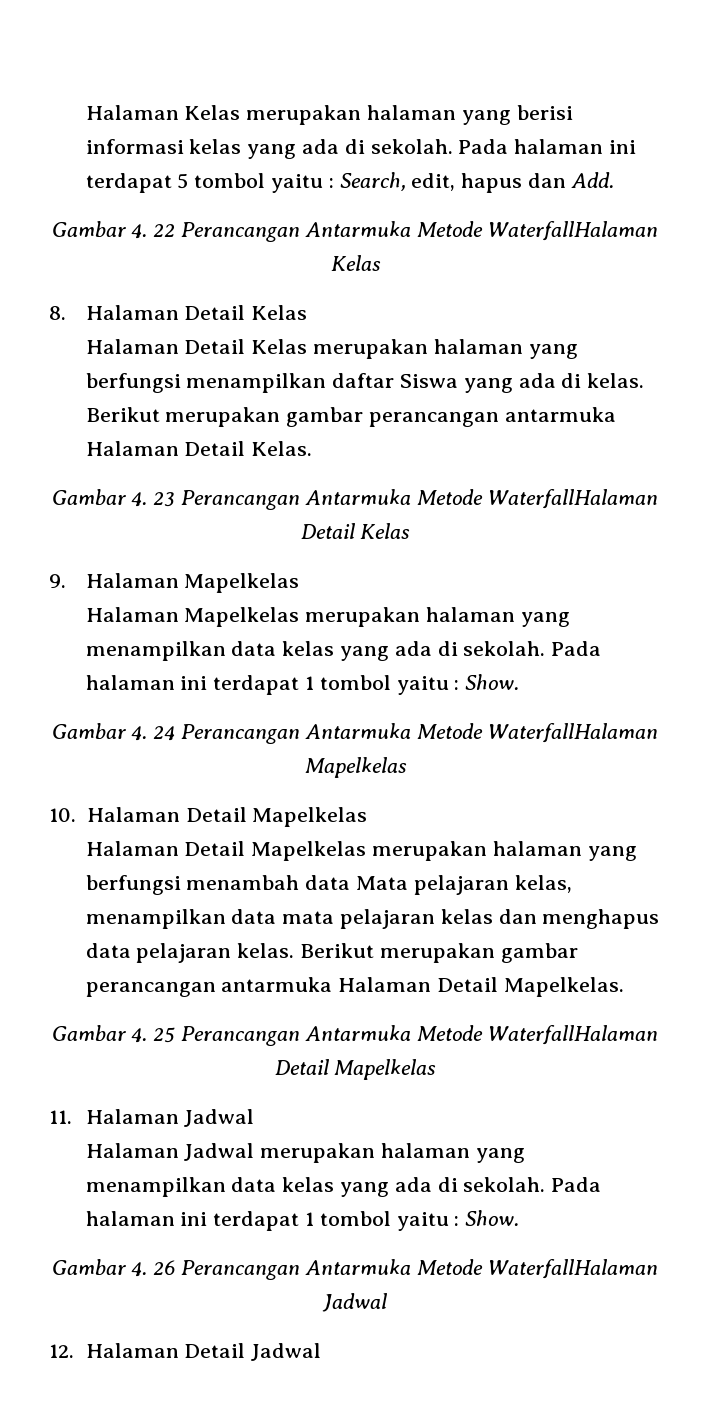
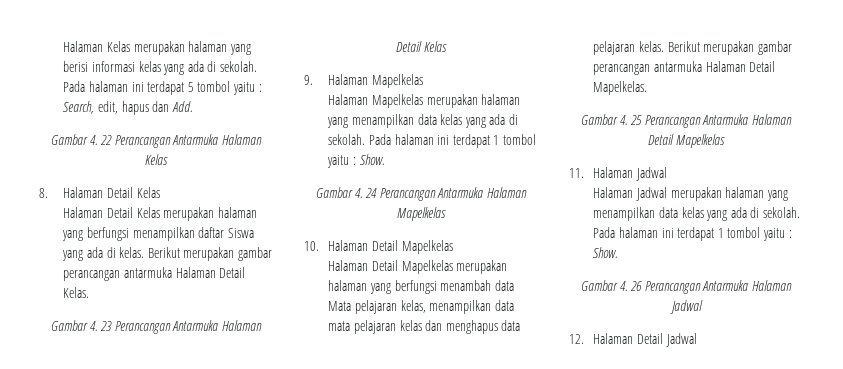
- Gambar 4. 22 Perancangan Antarmuka Metode WaterfallHalaman Kelas
+ Gambar 4. 22 Perancangan Antarmuka Halaman Kelas
- Gambar 4. 23 Perancangan Antarmuka Metode WaterfallHalaman Detail Kelas
+ Gambar 4. 23 Perancangan Antarmuka Halaman Detail Kelas
- Gambar 4. 24 Perancangan Antarmuka Metode WaterfallHalaman Mapelkelas
+ Gambar 4. 24 Perancangan Antarmuka Halaman Mapelkelas
- Gambar 4. 25 Perancangan Antarmuka Metode WaterfallHalaman Detail Mapelkelas
+ Gambar 4. 25 Perancangan Antarmuka Halaman Detail Mapelkelas
- Gambar 4. 26 Perancangan Antarmuka Metode WaterfallHalaman Jadwal
+ Gambar 4. 26 Perancangan Antarmuka Halaman Jadwal

